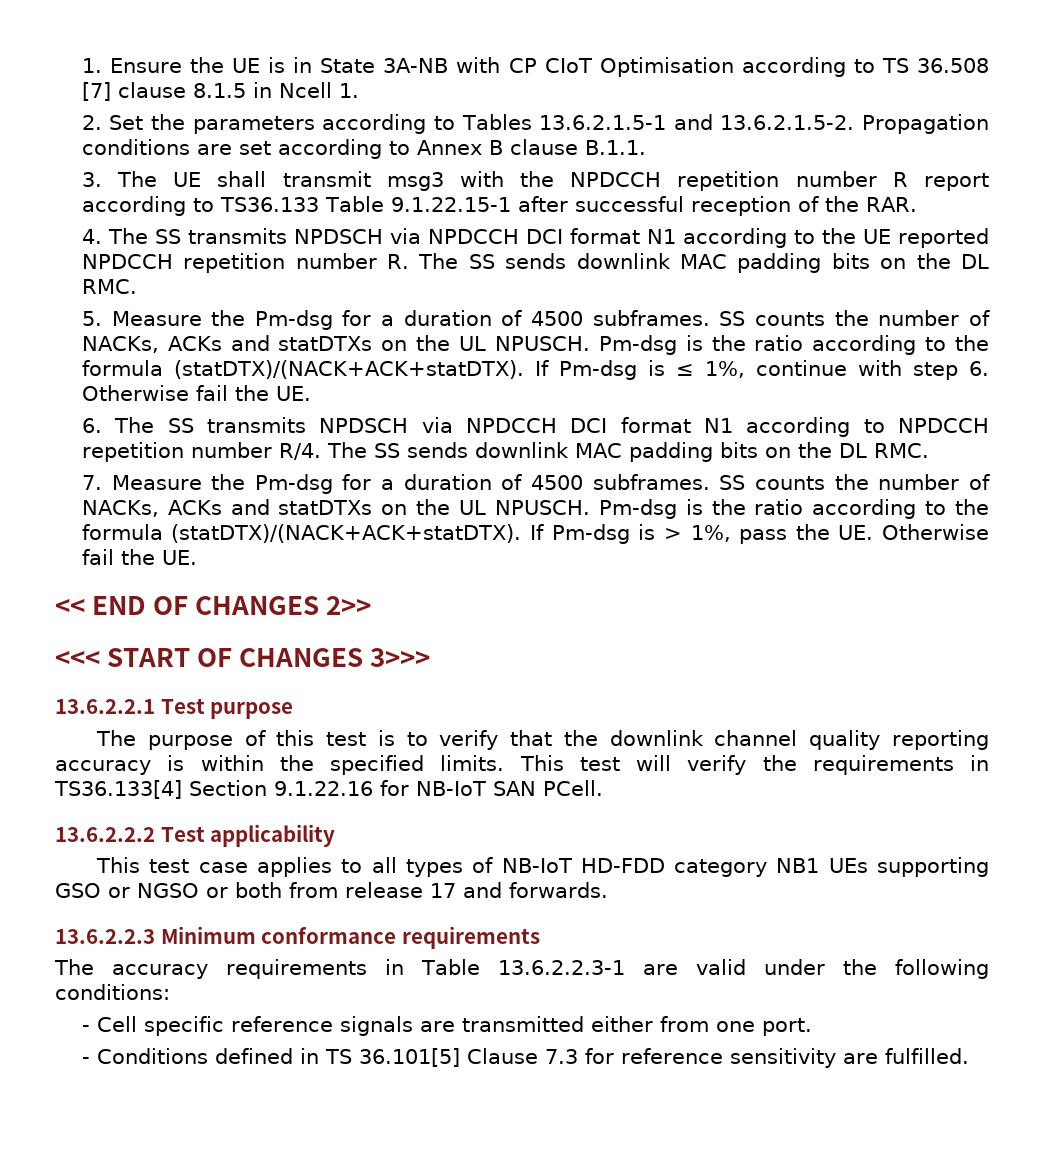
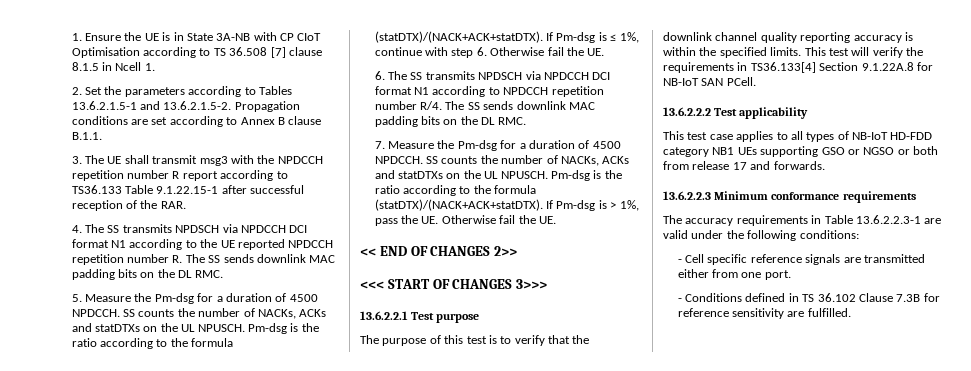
- 5. Measure the Pm-dsg for a duration of 4500 subframes.
+ 5. Measure the Pm-dsg for a duration of 4500 NPDCCH.
- 7. Measure the Pm-dsg for a duration of 4500 subframes.
+ 7. Measure the Pm-dsg for a duration of 4500 NPDCCH.
- This test will verify the requirements in TS36.133[4] Section 9.1.22.16 for NB-IoT SAN PCell.
+ This test will verify the requirements in TS36.133[4] Section 9.1.22A.8 for NB-IoT SAN PCell.
- - Conditions defined in TS 36.101[5] Clause 7.3 for reference sensitivity are fulfilled.
+ - Conditions defined in TS 36.102 Clause 7.3B for reference sensitivity are fulfilled.

